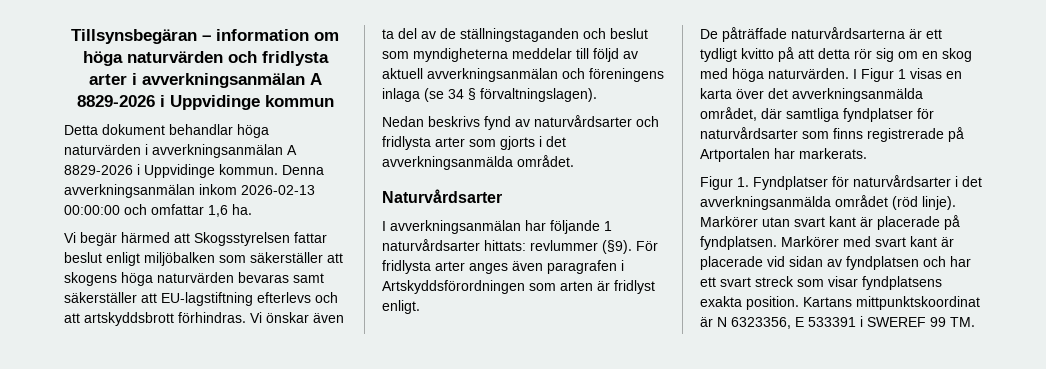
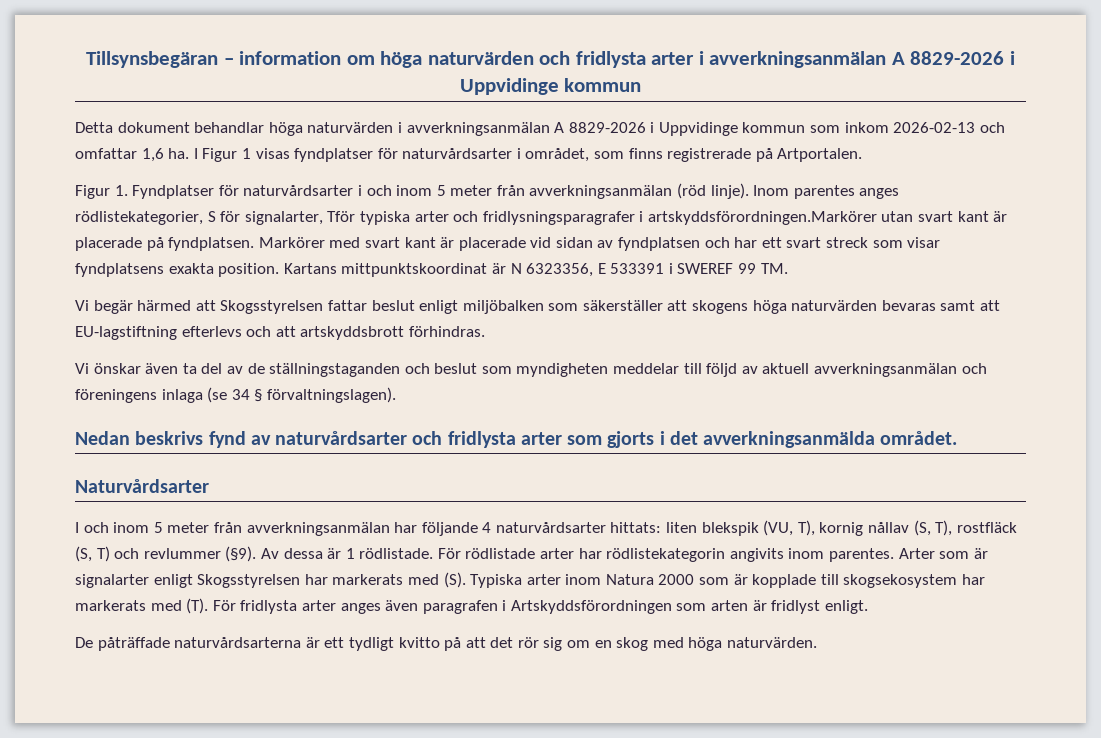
- Detta dokument behandlar höga naturvärden i avverkningsanmälan A 8829-2026 i Uppvidinge kommun. Denna avverkningsanmälan inkom 2026-02-13 00:00:00 och omfattar 1,6 ha.
- Vi begär härmed att Skogsstyrelsen fattar beslut enligt miljöbalken som säkerställer att skogens höga naturvärden bevaras samt säkerställer att EU-lagstiftning efterlevs och att artskyddsbrott förhindras. Vi önskar även ta del av de ställningstaganden och beslut som myndigheterna meddelar till följd av aktuell avverkningsanmälan och föreningens inlaga (se 34 § förvaltningslagen).
- Nedan beskrivs fynd av naturvårdsarter och fridlysta arter som gjorts i det avverkningsanmälda området.
- Naturvårdsarter
- I avverkningsanmälan har följande 1 naturvårdsarter hittats: revlummer (§9). För fridlysta arter anges även paragrafen i Artskyddsförordningen som arten är fridlyst enligt.
- De påträffade naturvårdsarterna är ett tydligt kvitto på att detta rör sig om en skog med höga naturvärden. I Figur 1 visas en karta över det avverkningsanmälda området, där samtliga fyndplatser för naturvårdsarter som finns registrerade på Artportalen har markerats.
+ Detta dokument behandlar höga naturvärden i avverkningsanmälan A 8829-2026 i Uppvidinge kommun som inkom 2026-02-13 och omfattar 1,6 ha. I Figur 1 visas fyndplatser för naturvårdsarter i området, som finns registrerade på Artportalen.
- Figur 1. Fyndplatser för naturvårdsarter i det avverkningsanmälda området (röd linje). Markörer utan svart kant är placerade på fyndplatsen.
+ Figur 1. Fyndplatser för naturvårdsarter i och inom 5 meter från avverkningsanmälan (röd linje). Inom parentes anges rödlistekategorier, S för signalarter, Tför typiska arter och fridlysningsparagrafer i artskyddsförordningen.Markörer utan svart kant är placerade på fyndplatsen.
+ Vi begär härmed att Skogsstyrelsen fattar beslut enligt miljöbalken som säkerställer att skogens höga naturvärden bevaras samt att EU-lagstiftning efterlevs och att artskyddsbrott förhindras.
+ Vi önskar även ta del av de ställningstaganden och beslut som myndigheten meddelar till följd av aktuell avverkningsanmälan och föreningens inlaga (se 34 § förvaltningslagen).
+ Nedan beskrivs fynd av naturvårdsarter och fridlysta arter som gjorts i det avverkningsanmälda området.
+ Naturvårdsarter
+ I och inom 5 meter från avverkningsanmälan har följande 4 naturvårdsarter hittats: liten blekspik (VU, T), kornig nållav (S, T), rostfläck (S, T) och revlummer (§9). Av dessa är 1 rödlistade. För rödlistade arter har rödlistekategorin angivits inom parentes. Arter som är signalarter enligt Skogsstyrelsen har markerats med (S). Typiska arter inom Natura 2000 som är kopplade till skogsekosystem har markerats med (T). För fridlysta arter anges även paragrafen i Artskyddsförordningen som arten är fridlyst enligt.
+ De påträffade naturvårdsarterna är ett tydligt kvitto på att det rör sig om en skog med höga naturvärden.

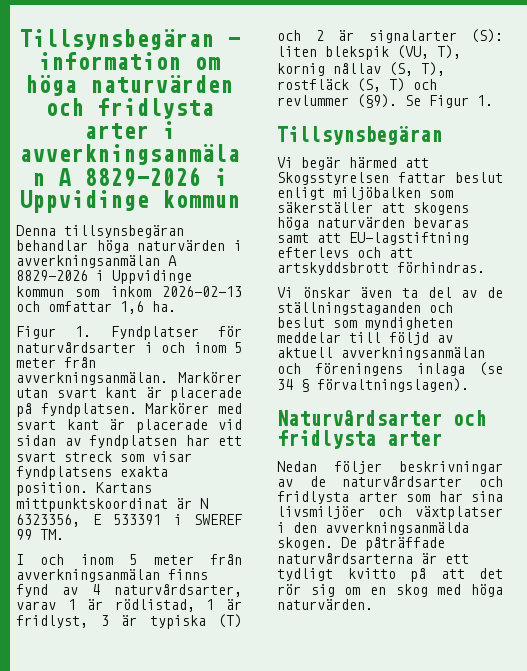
- Detta dokument behandlar höga naturvärden i avverkningsanmälan A 8829-2026 i Uppvidinge kommun som inkom 2026-02-13 och omfattar 1,6 ha. I Figur 1 visas fyndplatser för naturvårdsarter i området, som finns registrerade på Artportalen.
+ Denna tillsynsbegäran behandlar höga naturvärden i avverkningsanmälan A 8829-2026 i Uppvidinge kommun som inkom 2026-02-13 och omfattar 1,6 ha.
- Figur 1. Fyndplatser för naturvårdsarter i och inom 5 meter från avverkningsanmälan (röd linje). Inom parentes anges rödlistekategorier, S för signalarter, Tför typiska arter och fridlysningsparagrafer i artskyddsförordningen.Markörer utan svart kant är placerade på fyndplatsen.
+ Figur 1. Fyndplatser för naturvårdsarter i och inom 5 meter från avverkningsanmälan. Markörer utan svart kant är placerade på fyndplatsen.
- Markörer med svart kant är placerade vid sidan av fyndplatsen och har ett svart streck som visar fyndplatsens exakta position.
+ Markörer med svart kant är placerade vid sidan av fyndplatsen har ett svart streck som visar fyndplatsens exakta position.
+ I och inom 5 meter från avverkningsanmälan finns fynd av 4 naturvårdsarter, varav 1 är rödlistad, 1 är fridlyst, 3 är typiska (T) och 2 är signalarter (S): liten blekspik (VU, T), kornig nållav (S, T), rostfläck (S, T) och revlummer (§9). Se Figur 1.
+ Tillsynsbegäran
- Nedan beskrivs fynd av naturvårdsarter och fridlysta arter som gjorts i det avverkningsanmälda området.
- Naturvårdsarter
- I och inom 5 meter från avverkningsanmälan har följande 4 naturvårdsarter hittats: liten blekspik (VU, T), kornig nållav (S, T), rostfläck (S, T) och revlummer (§9). Av dessa är 1 rödlistade. För rödlistade arter har rödlistekategorin angivits inom parentes. Arter som är signalarter enligt Skogsstyrelsen har markerats med (S). Typiska arter inom Natura 2000 som är kopplade till skogsekosystem har markerats med (T). För fridlysta arter anges även paragrafen i Artskyddsförordningen som arten är fridlyst enligt.
- De påträffade naturvårdsarterna är ett tydligt kvitto på att det rör sig om en skog med höga naturvärden.
+ Naturvårdsarter och fridlysta arter
+ Nedan följer beskrivningar av de naturvårdsarter och fridlysta arter som har sina livsmiljöer och växtplatser i den avverkningsanmälda skogen. De påträffade naturvårdsarterna är ett tydligt kvitto på att det rör sig om en skog med höga naturvärden.

